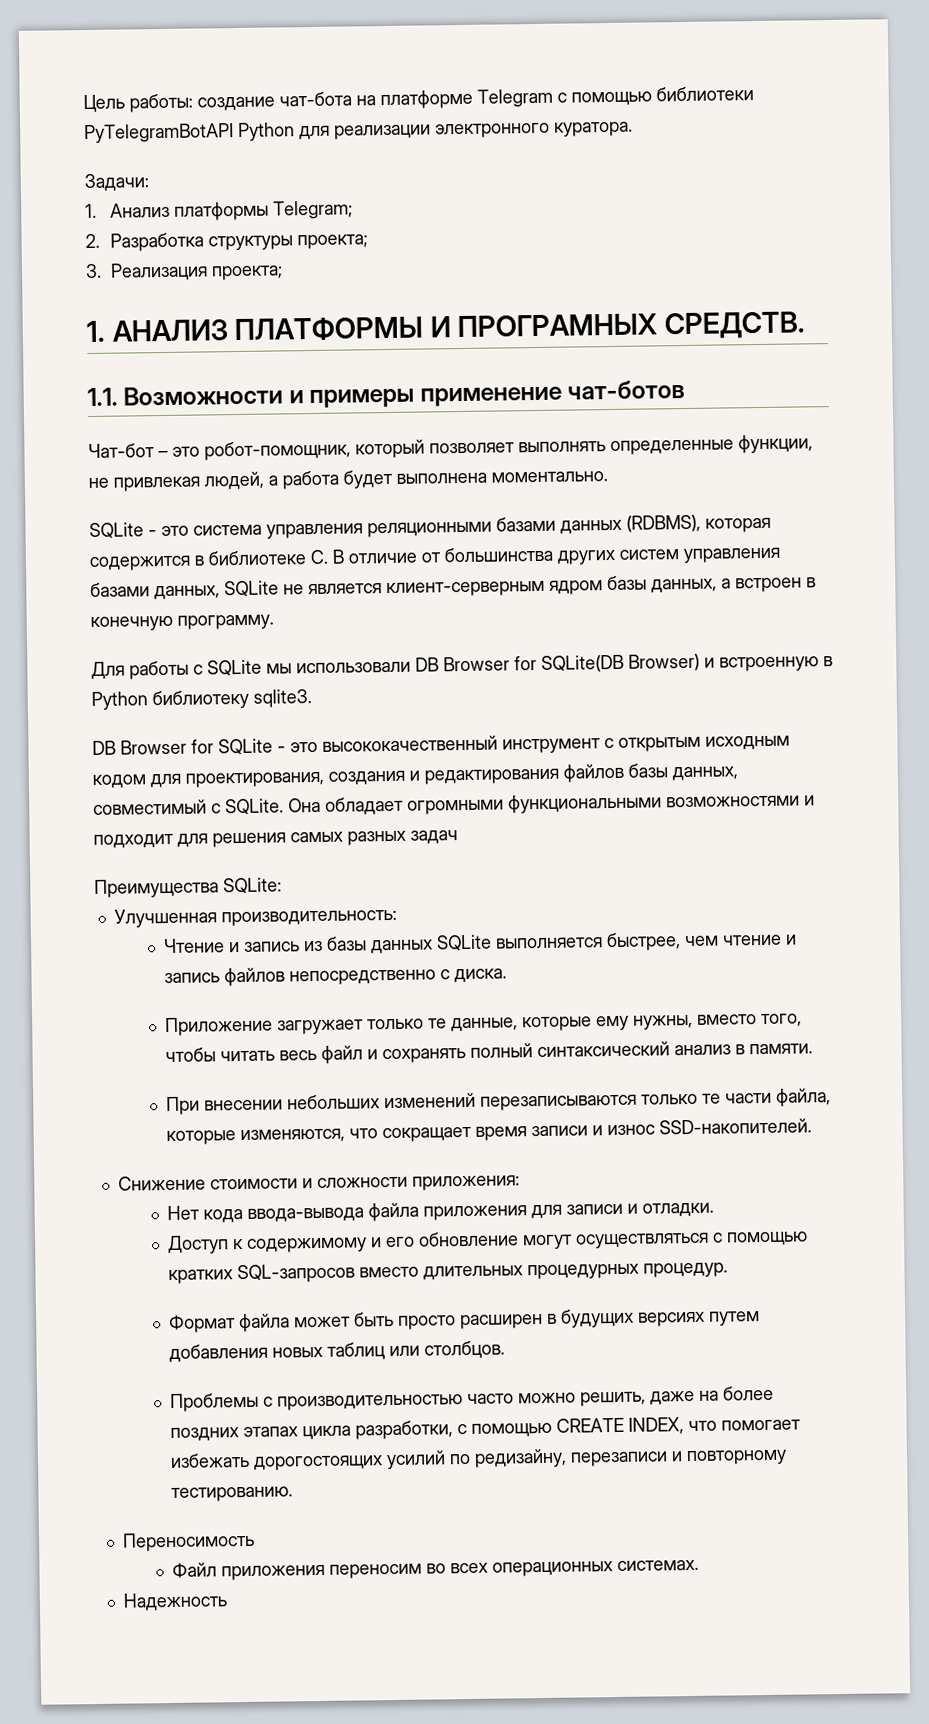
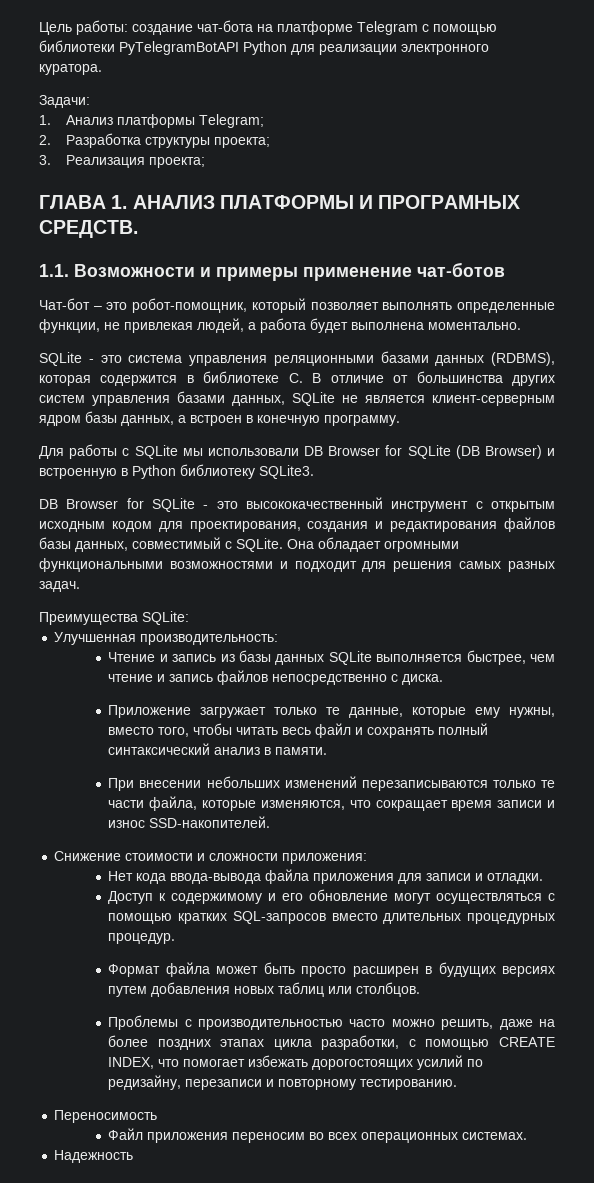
- 1. АНАЛИЗ ПЛАТФОРМЫ И ПРОГРАМНЫХ СРЕДСТВ.
+ ГЛАВА 1. АНАЛИЗ ПЛАТФОРМЫ И ПРОГРАМНЫХ СРЕДСТВ.
- Для работы с SQLite мы использовали DB Browser for SQLite(DB Browser) и встроенную в Python библиотеку sqlite3.
+ Для работы с SQLite мы использовали DB Browser for SQLite (DB Browser) и встроенную в Python библиотеку SQLite3.
- Она обладает огромными функциональными возможностями и подходит для решения самых разных задач
+ Она обладает огромными функциональными возможностями и подходит для решения самых разных задач.

